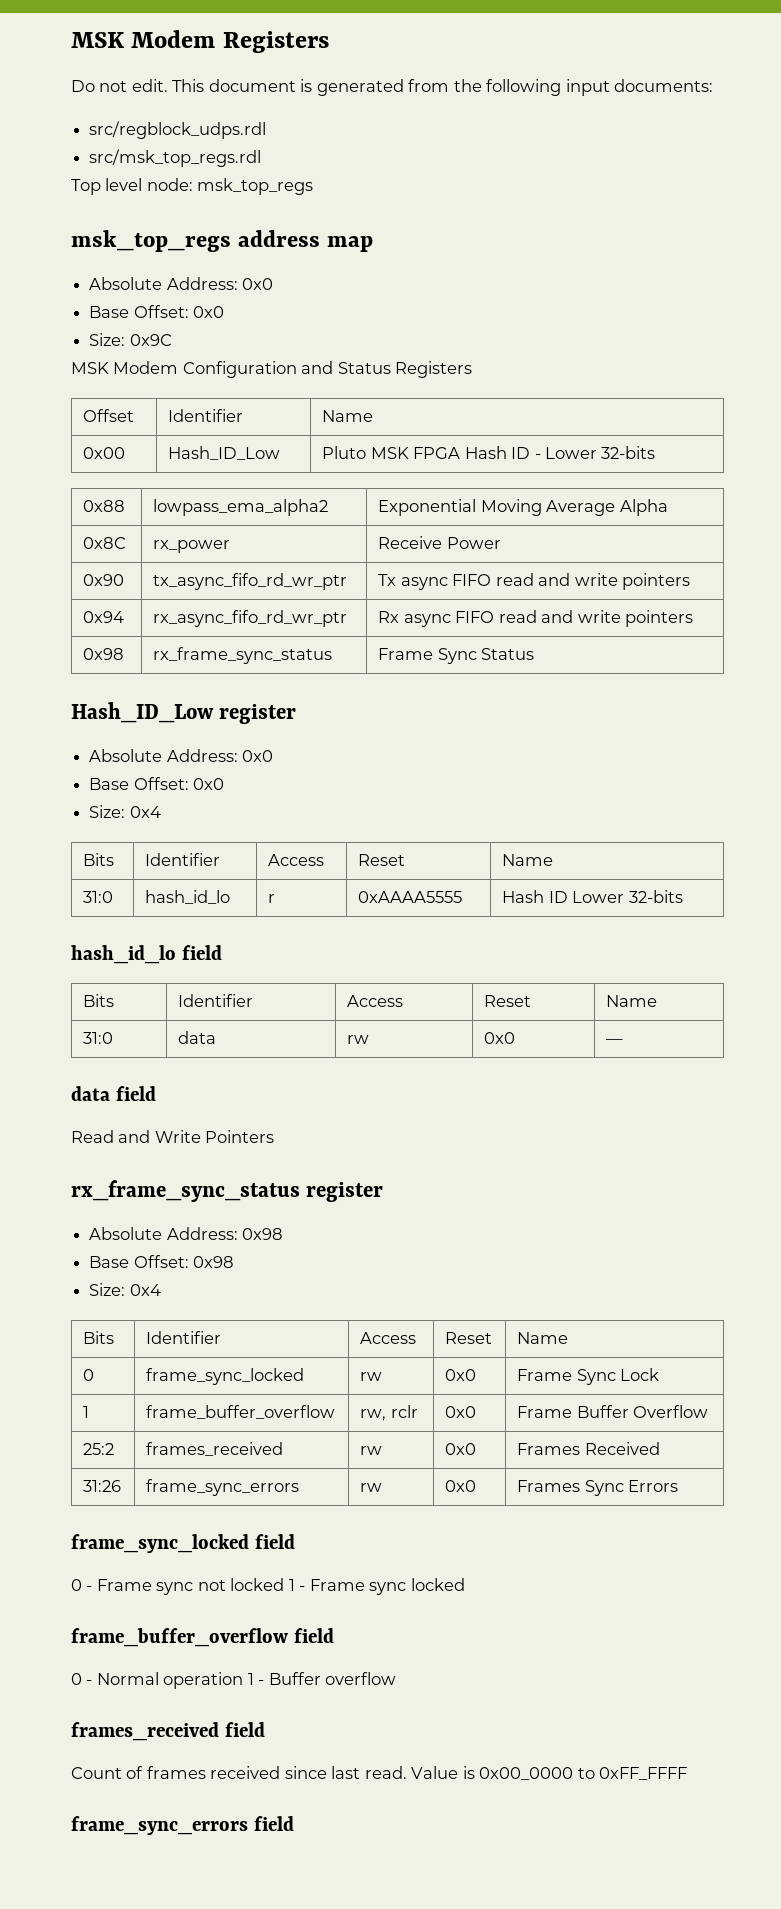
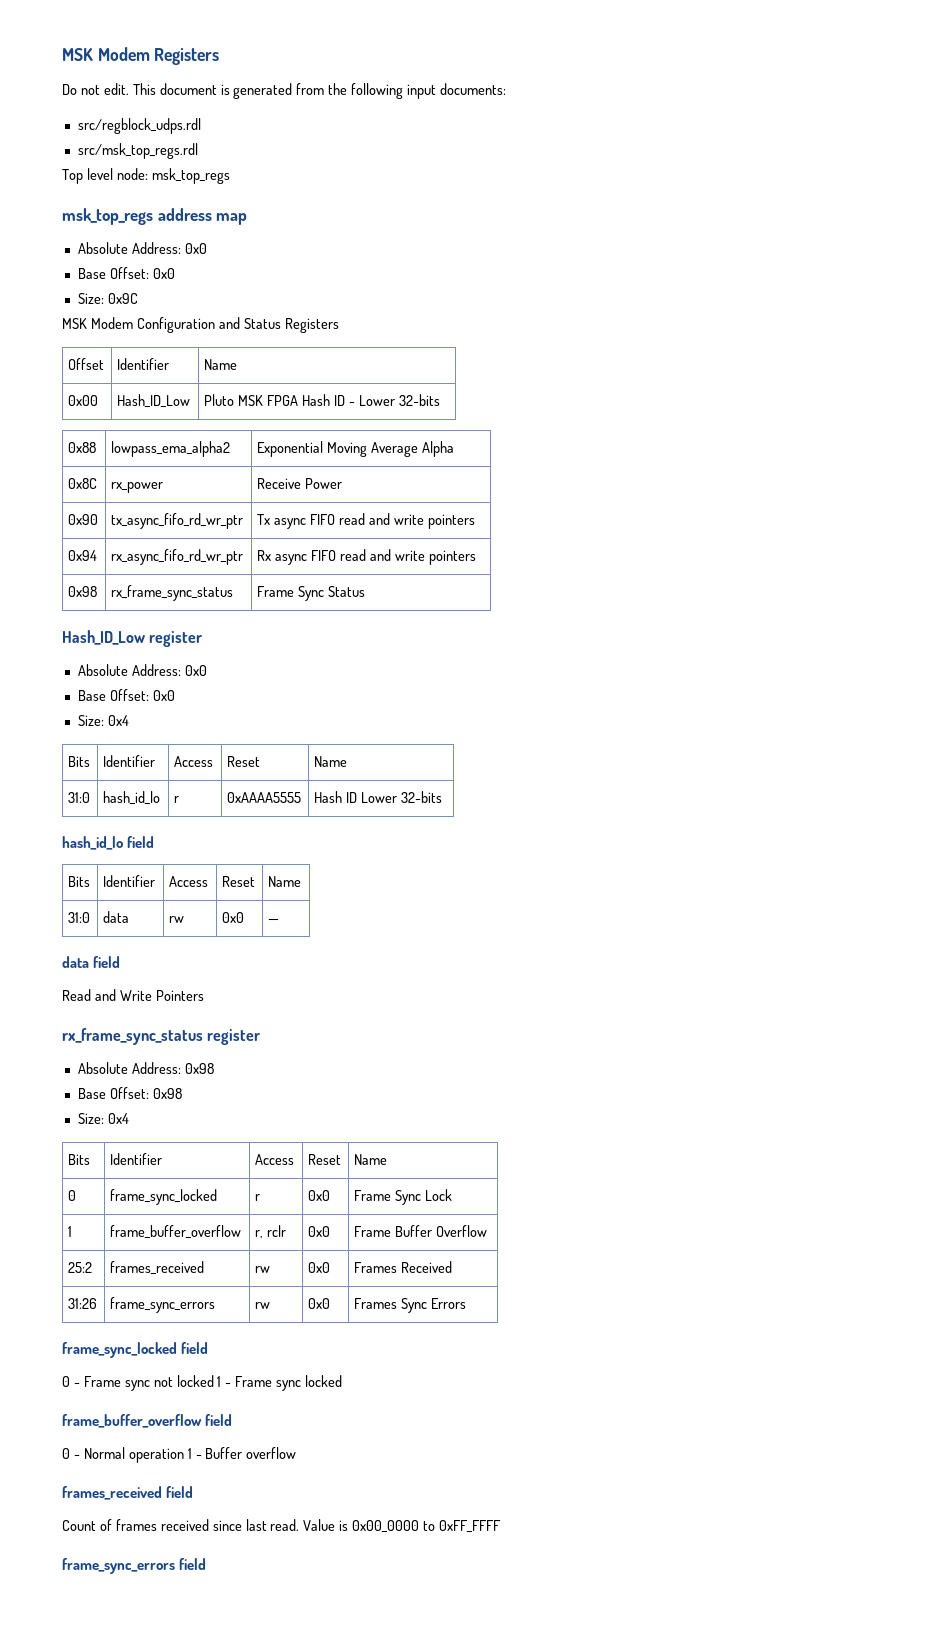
- 0 | frame_sync_locked | rw | 0x0 | Frame Sync Lock
+ 0 | frame_sync_locked | r | 0x0 | Frame Sync Lock
- 1 | frame_buffer_overflow | rw, rclr | 0x0 | Frame Buffer Overflow
+ 1 | frame_buffer_overflow | r, rclr | 0x0 | Frame Buffer Overflow

